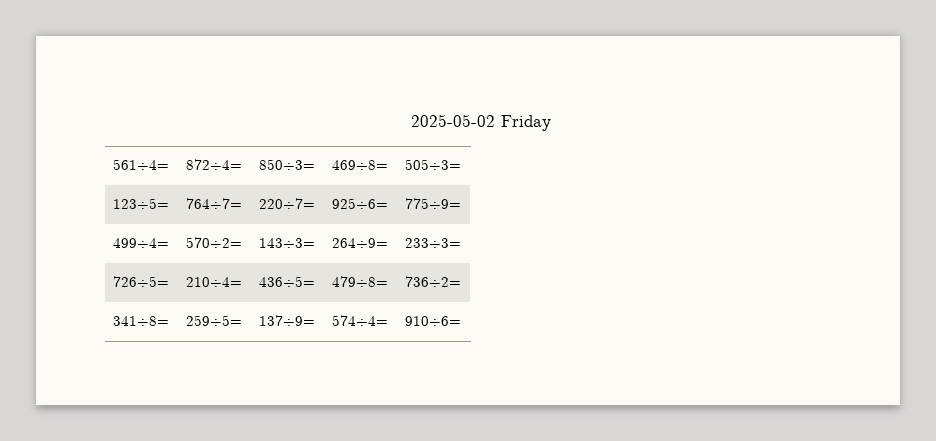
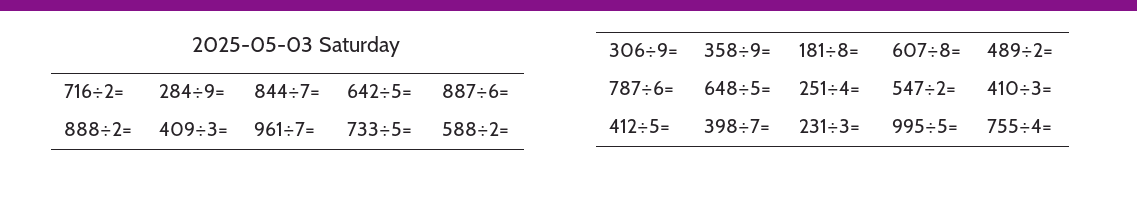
- 2025-05-02 Friday
- 561÷4= | 872÷4= | 850÷3= | 469÷8= | 505÷3=
- 123÷5= | 764÷7= | 220÷7= | 925÷6= | 775÷9=
- 499÷4= | 570÷2= | 143÷3= | 264÷9= | 233÷3=
- 726÷5= | 210÷4= | 436÷5= | 479÷8= | 736÷2=
- 341÷8= | 259÷5= | 137÷9= | 574÷4= | 910÷6=
+ 2025-05-03 Saturday
+ 716÷2= | 284÷9= | 844÷7= | 642÷5= | 887÷6=
+ 888÷2= | 409÷3= | 961÷7= | 733÷5= | 588÷2=
+ 306÷9= | 358÷9= | 181÷8= | 607÷8= | 489÷2=
+ 787÷6= | 648÷5= | 251÷4= | 547÷2= | 410÷3=
+ 412÷5= | 398÷7= | 231÷3= | 995÷5= | 755÷4=

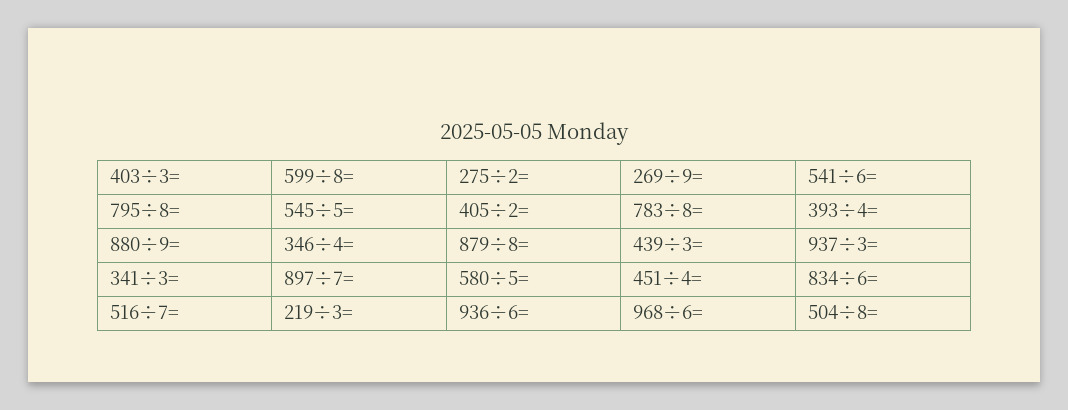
- 2025-05-03 Saturday
- 716÷2= | 284÷9= | 844÷7= | 642÷5= | 887÷6=
- 888÷2= | 409÷3= | 961÷7= | 733÷5= | 588÷2=
- 306÷9= | 358÷9= | 181÷8= | 607÷8= | 489÷2=
- 787÷6= | 648÷5= | 251÷4= | 547÷2= | 410÷3=
- 412÷5= | 398÷7= | 231÷3= | 995÷5= | 755÷4=
+ 2025-05-05 Monday
+ 403÷3= | 599÷8= | 275÷2= | 269÷9= | 541÷6=
+ 795÷8= | 545÷5= | 405÷2= | 783÷8= | 393÷4=
+ 880÷9= | 346÷4= | 879÷8= | 439÷3= | 937÷3=
+ 341÷3= | 897÷7= | 580÷5= | 451÷4= | 834÷6=
+ 516÷7= | 219÷3= | 936÷6= | 968÷6= | 504÷8=

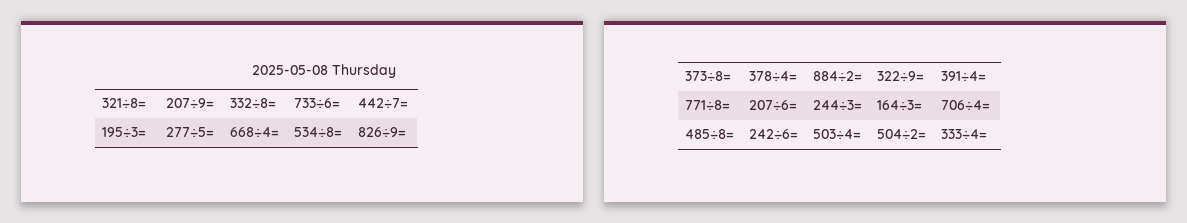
- 2025-05-05 Monday
- 403÷3= | 599÷8= | 275÷2= | 269÷9= | 541÷6=
- 795÷8= | 545÷5= | 405÷2= | 783÷8= | 393÷4=
- 880÷9= | 346÷4= | 879÷8= | 439÷3= | 937÷3=
- 341÷3= | 897÷7= | 580÷5= | 451÷4= | 834÷6=
- 516÷7= | 219÷3= | 936÷6= | 968÷6= | 504÷8=
+ 2025-05-08 Thursday
+ 321÷8= | 207÷9= | 332÷8= | 733÷6= | 442÷7=
+ 195÷3= | 277÷5= | 668÷4= | 534÷8= | 826÷9=
+ 373÷8= | 378÷4= | 884÷2= | 322÷9= | 391÷4=
+ 771÷8= | 207÷6= | 244÷3= | 164÷3= | 706÷4=
+ 485÷8= | 242÷6= | 503÷4= | 504÷2= | 333÷4=

